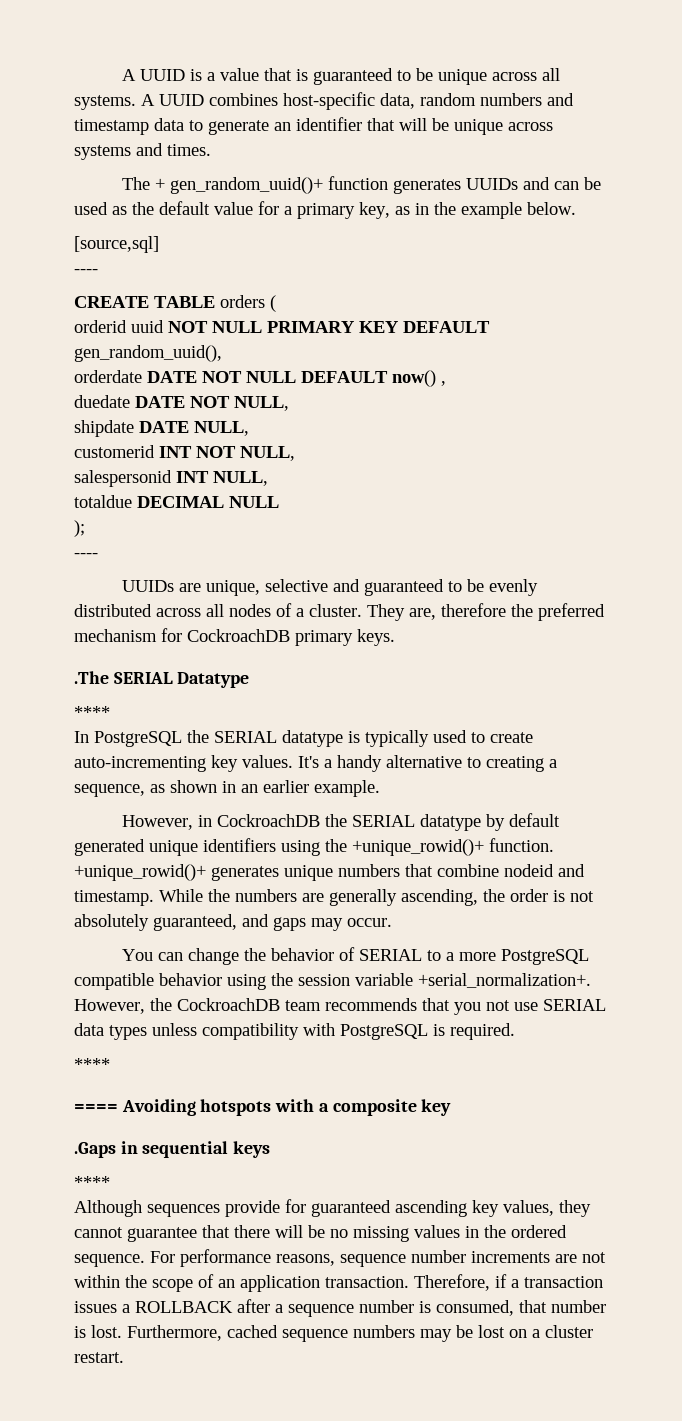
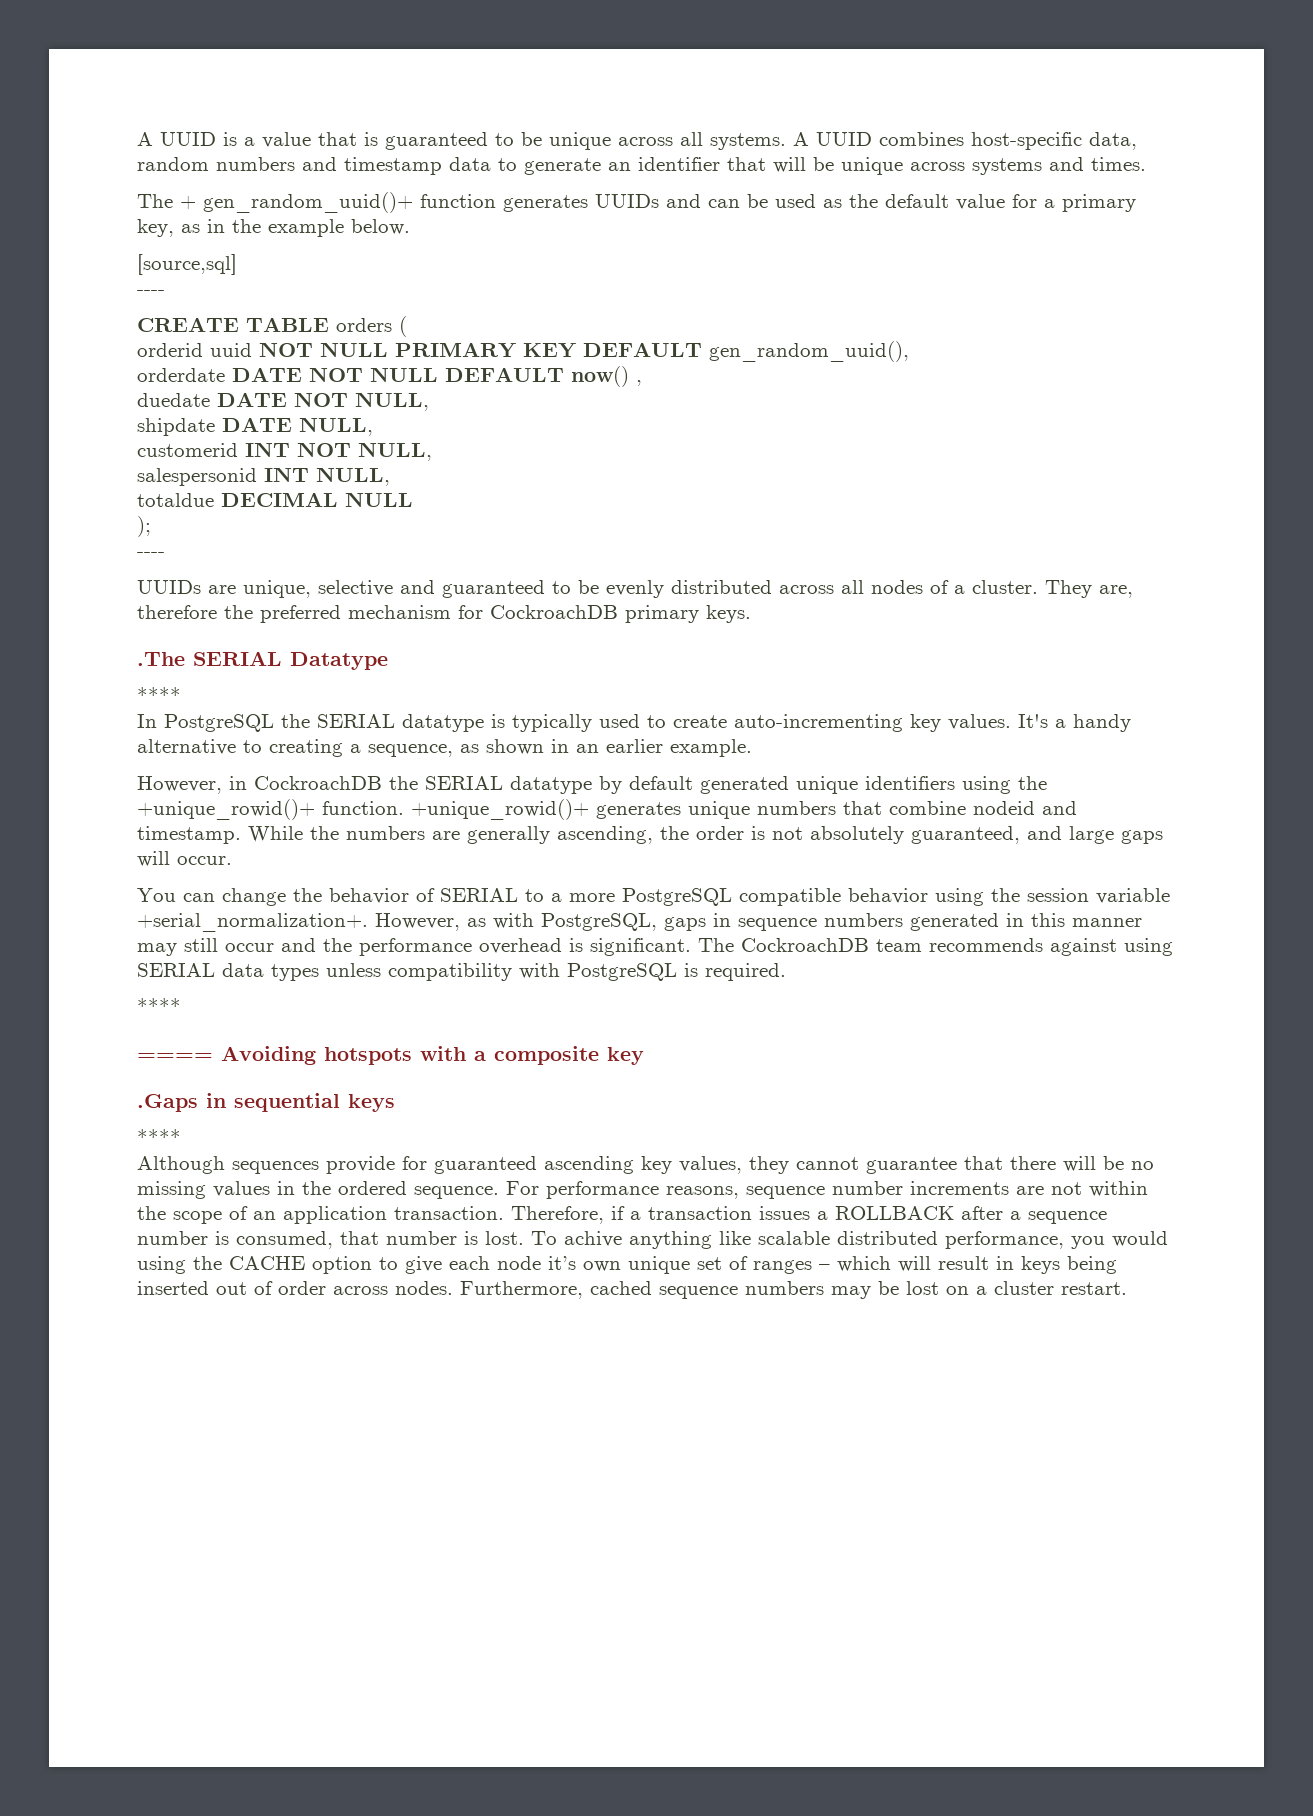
- While the numbers are generally ascending, the order is not absolutely guaranteed, and gaps may occur.
+ While the numbers are generally ascending, the order is not absolutely guaranteed, and large gaps will occur.
- However, the CockroachDB team recommends that you not use SERIAL data types unless compatibility with PostgreSQL is required.
+ However, as with PostgreSQL, gaps in sequence numbers generated in this manner may still occur and the performance overhead is significant. The CockroachDB team recommends against using SERIAL data types unless compatibility with PostgreSQL is required.
+ To achive anything like scalable distributed performance, you would using the CACHE option to give each node it’s own unique set of ranges – which will result in keys being inserted out of order across nodes.

